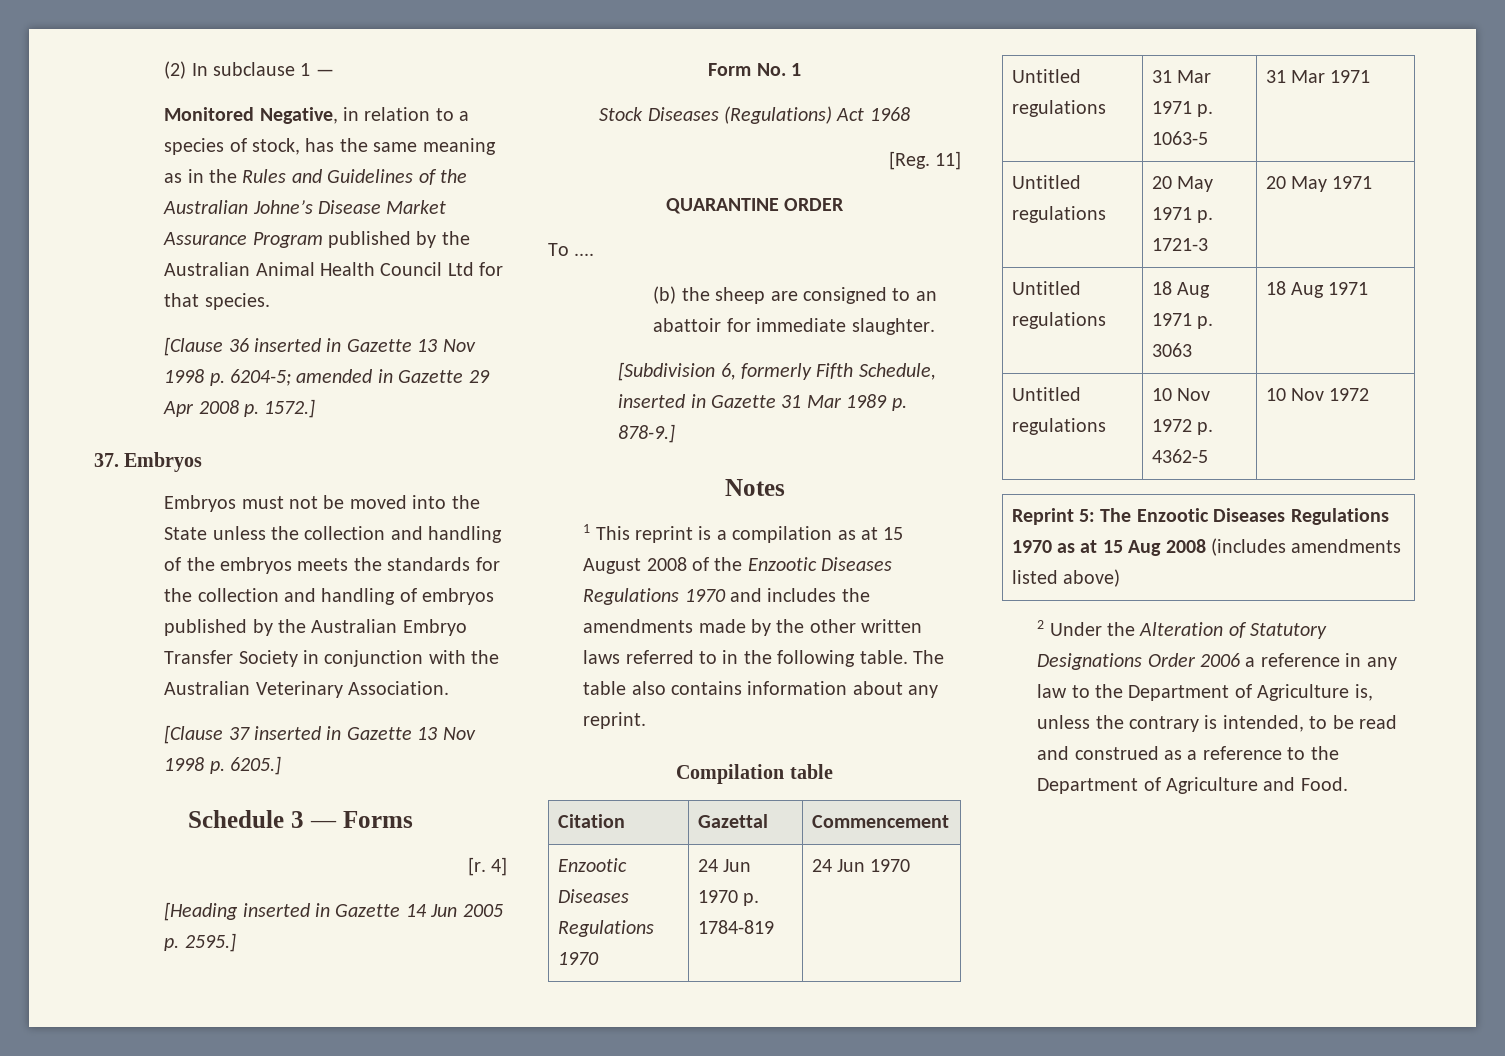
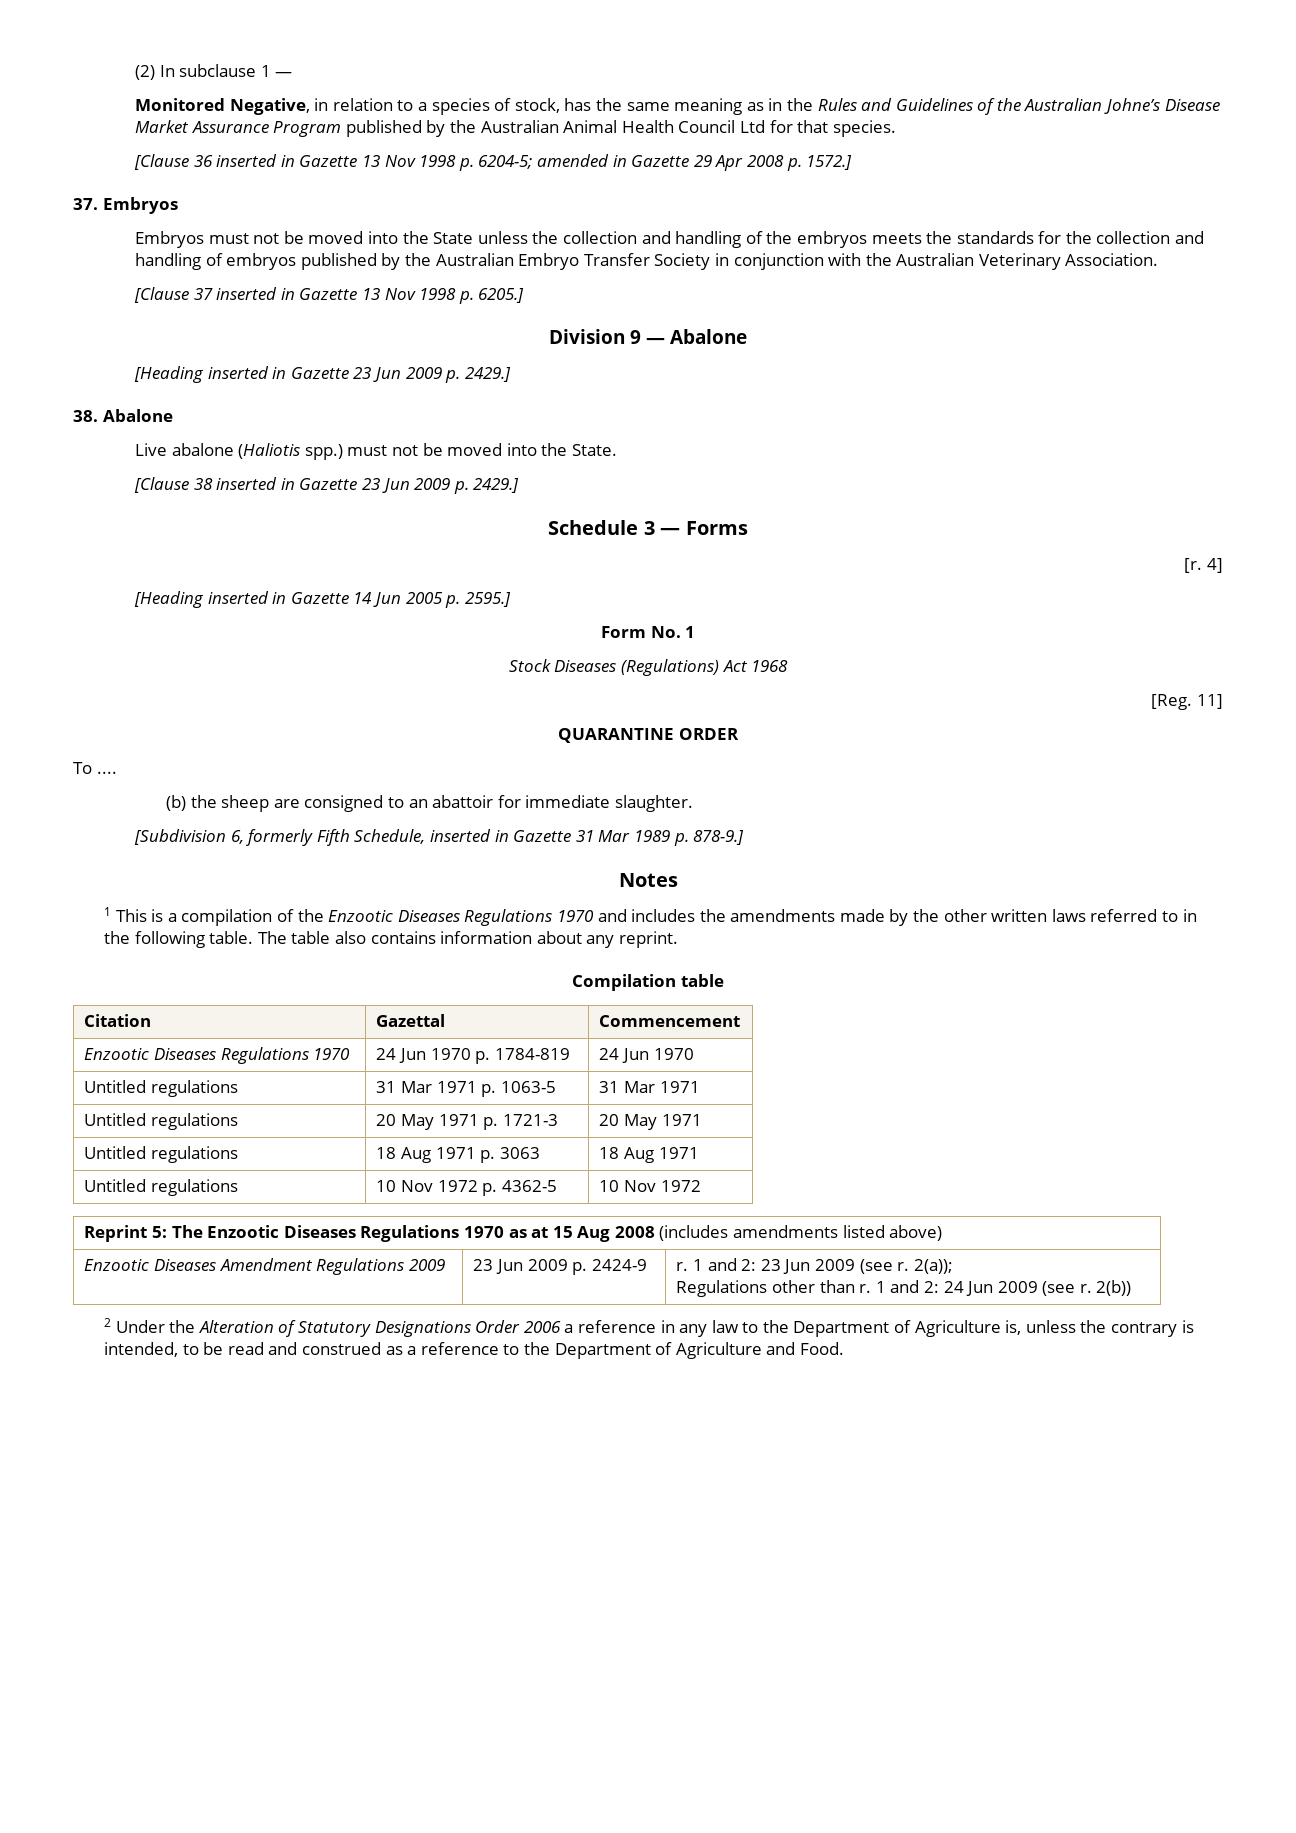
+ Division 9 — Abalone
+ [Heading inserted in Gazette 23 Jun 2009 p. 2429.]
+ 38. Abalone
+ Live abalone (Haliotis spp.) must not be moved into the State.
+ [Clause 38 inserted in Gazette 23 Jun 2009 p. 2429.]
- 1 This reprint is a compilation as at 15 August 2008 of the Enzootic Diseases Regulations 1970 and includes the amendments made by the other written laws referred to in the following table.
+ 1 This is a compilation of the Enzootic Diseases Regulations 1970 and includes the amendments made by the other written laws referred to in the following table.
+ Enzootic Diseases Amendment Regulations 2009 | 23 Jun 2009 p. 2424-9 | r. 1 and 2: 23 Jun 2009 (see r. 2(a));
+ Regulations other than r. 1 and 2: 24 Jun 2009 (see r. 2(b))

